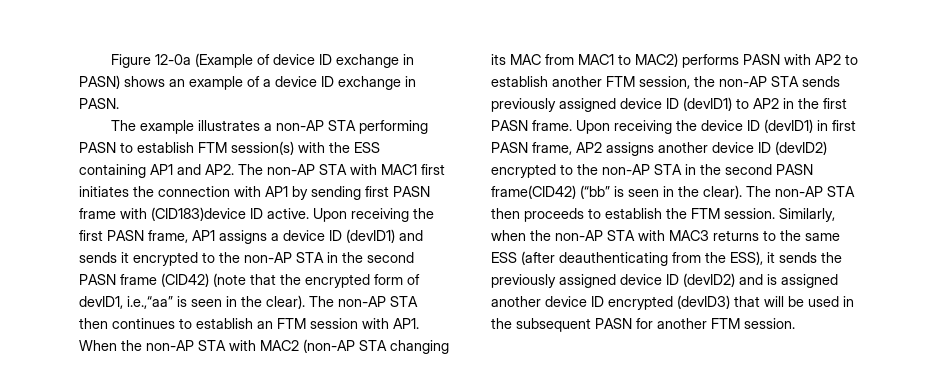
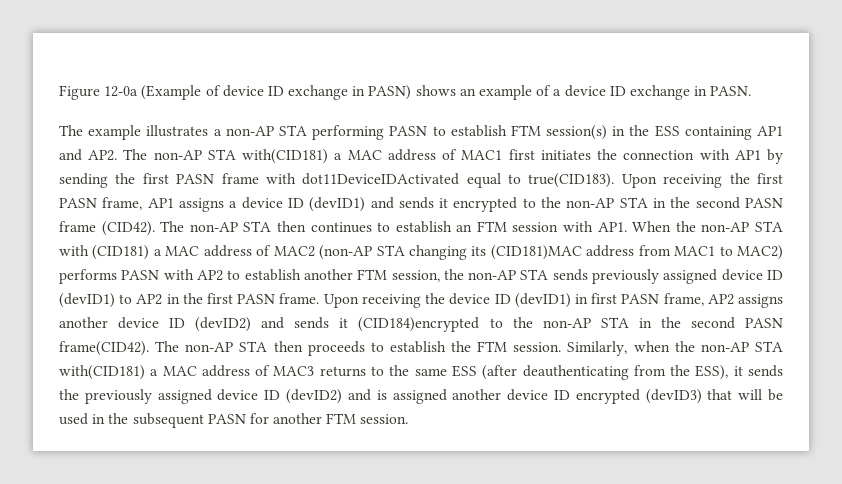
- The example illustrates a non-AP STA performing PASN to establish FTM session(s) with the ESS containing AP1 and AP2. The non-AP STA with MAC1 first initiates the connection with AP1 by sending first PASN frame with (CID183)device ID active.
+ The example illustrates a non-AP STA performing PASN to establish FTM session(s) in the ESS containing AP1 and AP2. The non-AP STA with(CID181) a MAC address of MAC1 first initiates the connection with AP1 by sending the first PASN frame with dot11DeviceIDActivated equal to true(CID183).
- Upon receiving the first PASN frame, AP1 assigns a device ID (devID1) and sends it encrypted to the non-AP STA in the second PASN frame (CID42) (note that the encrypted form of devID1, i.e.,“aa” is seen in the clear).
+ Upon receiving the first PASN frame, AP1 assigns a device ID (devID1) and sends it encrypted to the non-AP STA in the second PASN frame (CID42).
- The non-AP STA then continues to establish an FTM session with AP1. When the non-AP STA with MAC2 (non-AP STA changing its MAC from MAC1 to MAC2) performs PASN with AP2 to establish another FTM session, the non-AP STA sends previously assigned device ID (devID1) to AP2 in the first PASN frame.
+ The non-AP STA then continues to establish an FTM session with AP1. When the non-AP STA with (CID181) a MAC address of MAC2 (non-AP STA changing its (CID181)MAC address from MAC1 to MAC2) performs PASN with AP2 to establish another FTM session, the non-AP STA sends previously assigned device ID (devID1) to AP2 in the first PASN frame.
- Upon receiving the device ID (devID1) in first PASN frame, AP2 assigns another device ID (devID2) encrypted to the non-AP STA in the second PASN frame(CID42) (“bb” is seen in the clear).
+ Upon receiving the device ID (devID1) in first PASN frame, AP2 assigns another device ID (devID2) and sends it (CID184)encrypted to the non-AP STA in the second PASN frame(CID42).
- Similarly, when the non-AP STA with MAC3 returns to the same ESS (after deauthenticating from the ESS), it sends the previously assigned device ID (devID2) and is assigned another device ID encrypted (devID3) that will be used in the subsequent PASN for another FTM session.
+ Similarly, when the non-AP STA with(CID181) a MAC address of MAC3 returns to the same ESS (after deauthenticating from the ESS), it sends the previously assigned device ID (devID2) and is assigned another device ID encrypted (devID3) that will be used in the subsequent PASN for another FTM session.

